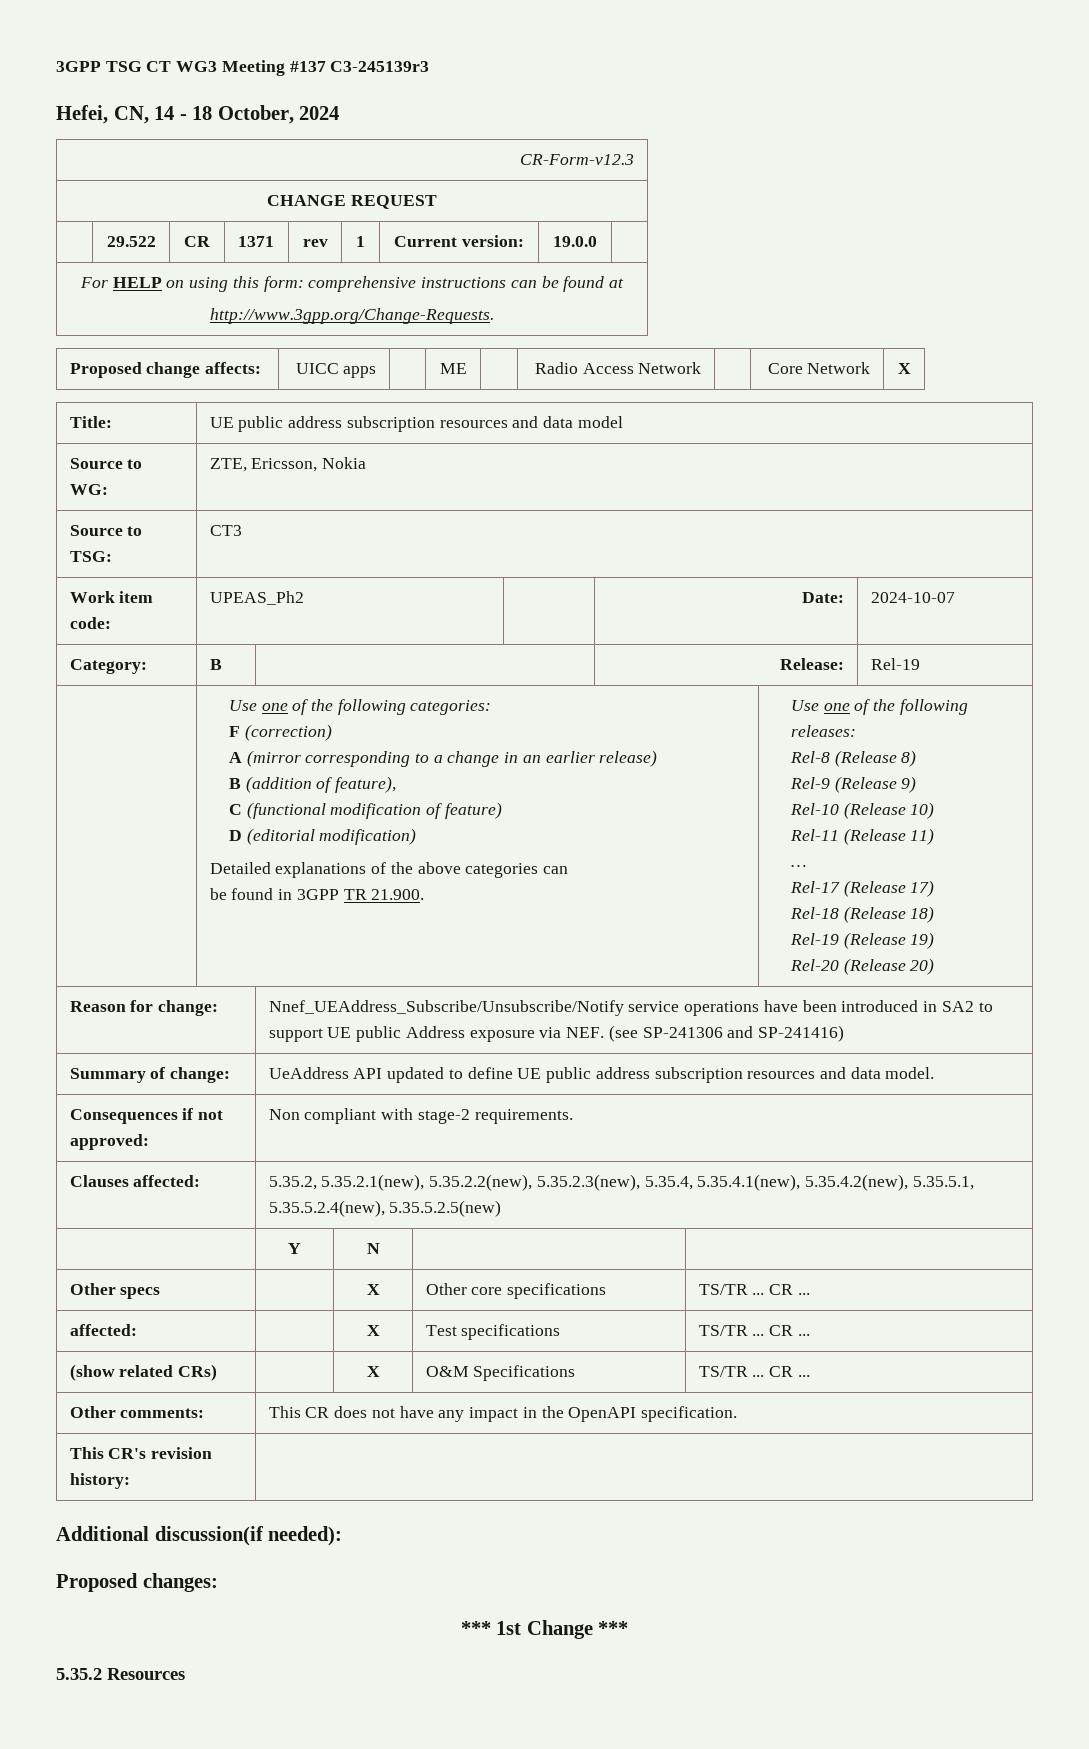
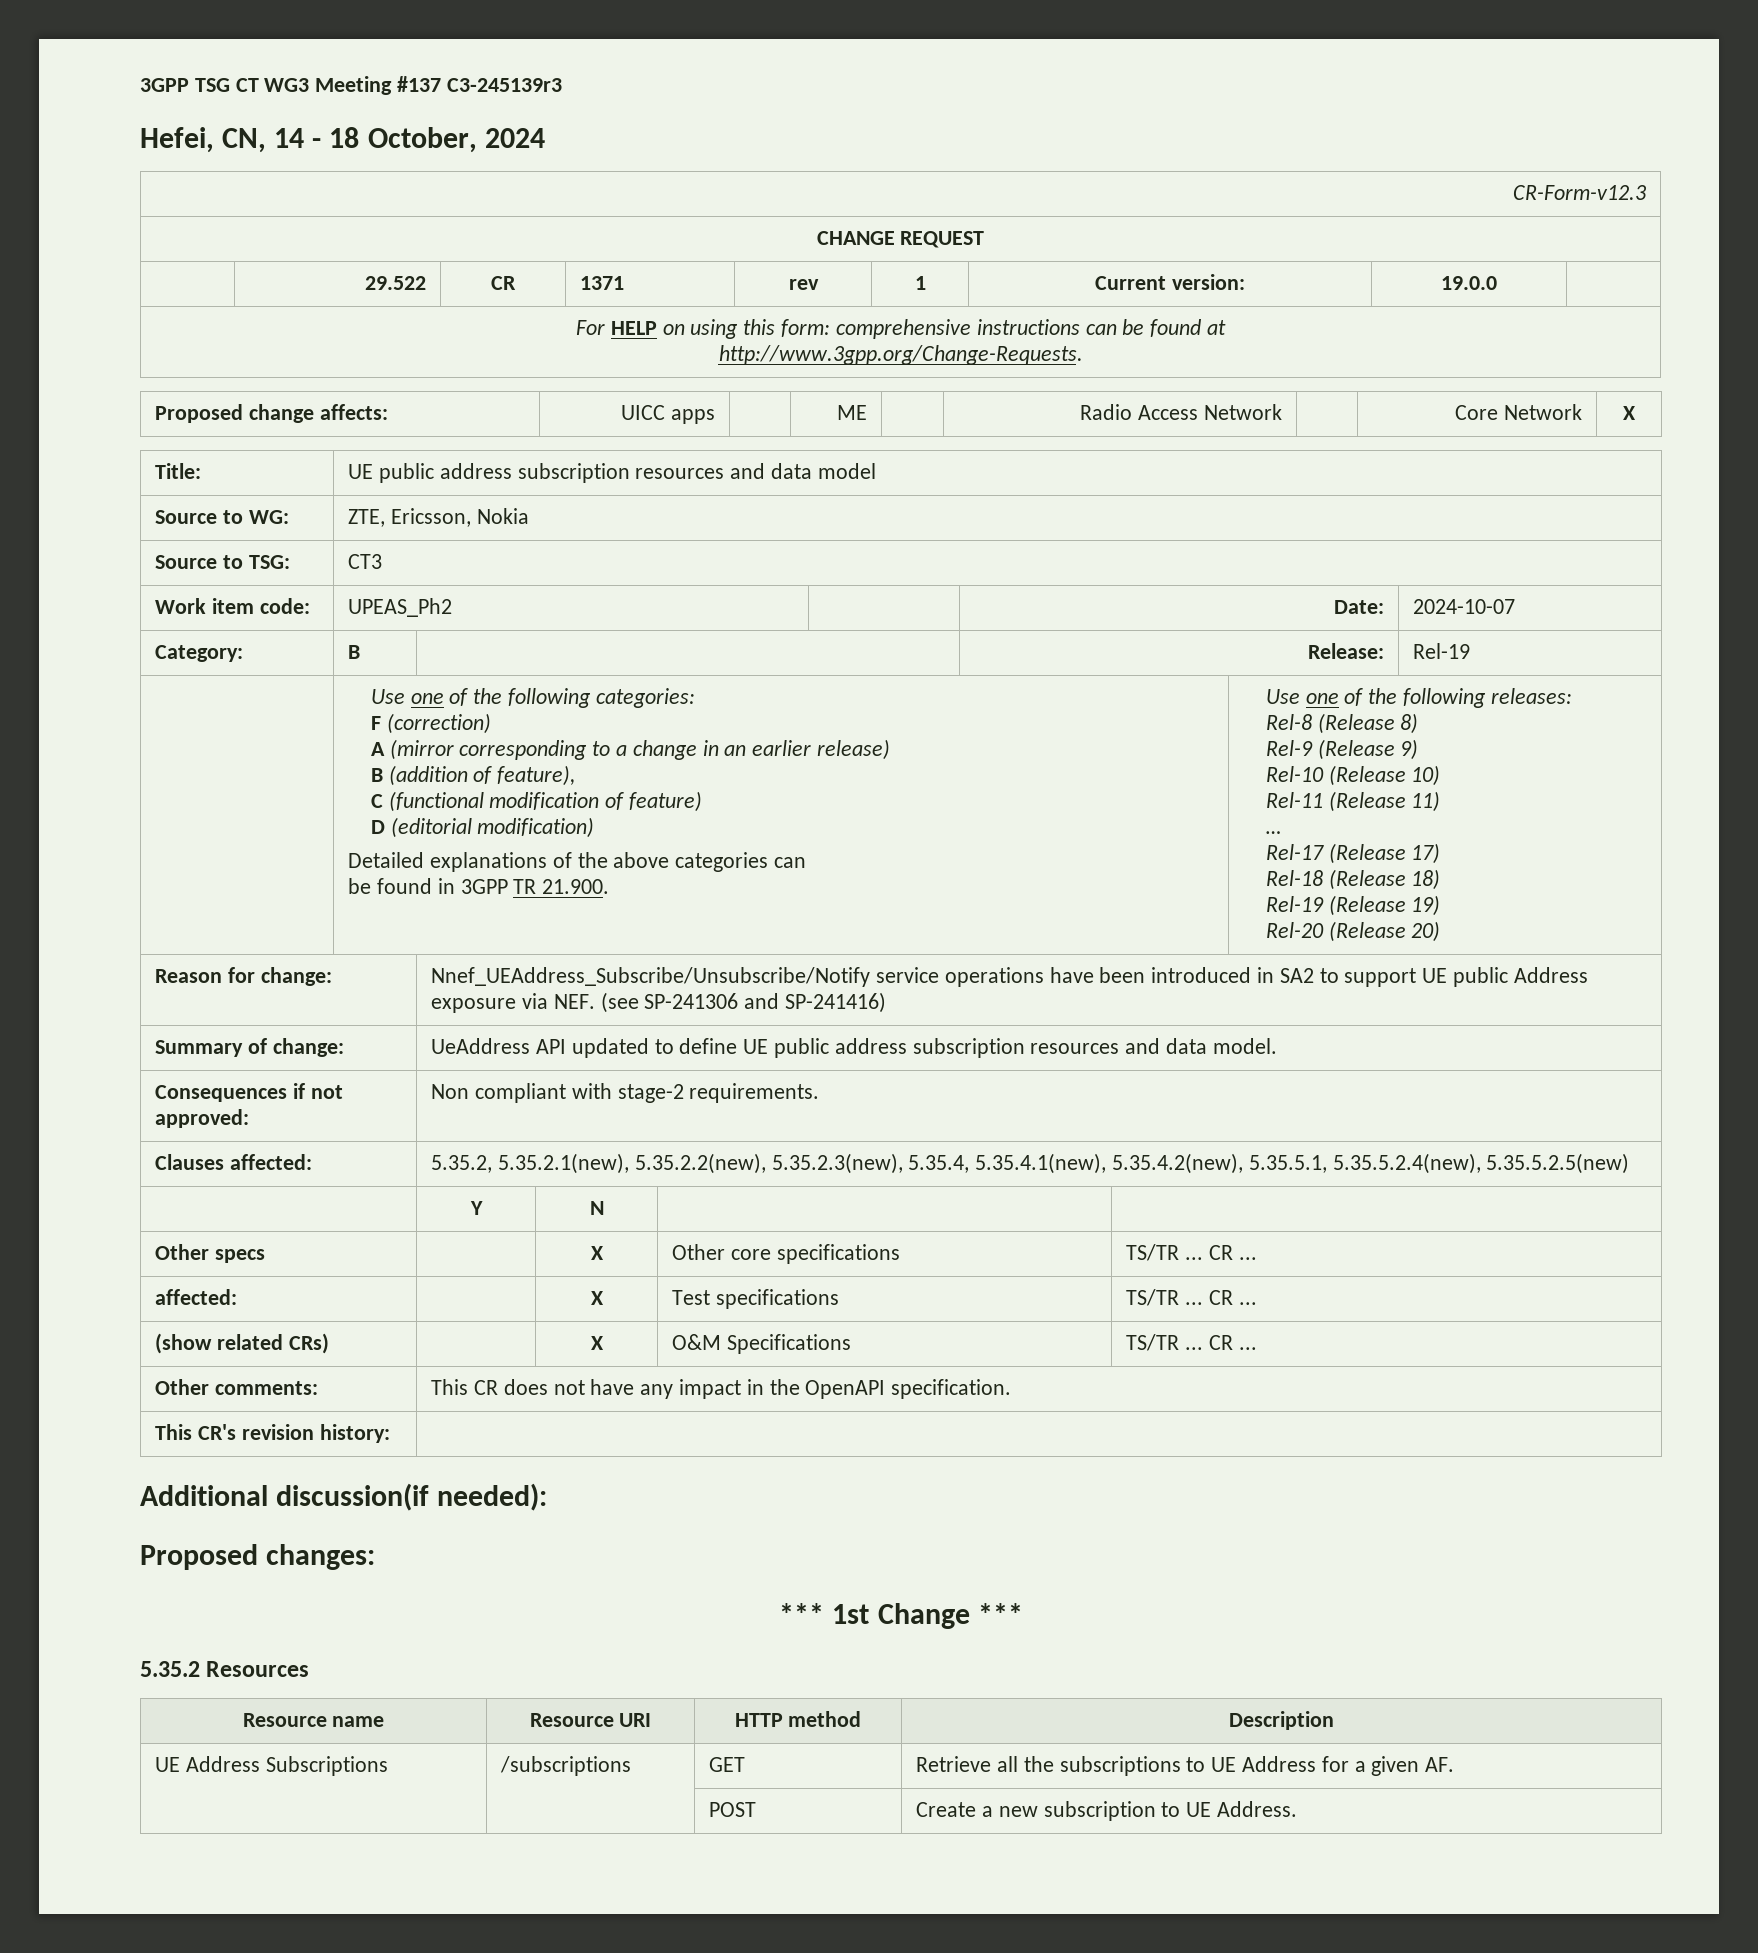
+ Resource name | Resource URI | HTTP method | Description
+ UE Address Subscriptions | /subscriptions | GET | Retrieve all the subscriptions to UE Address for a given AF.
+ | | POST | Create a new subscription to UE Address.

